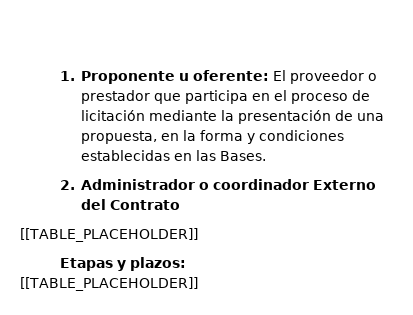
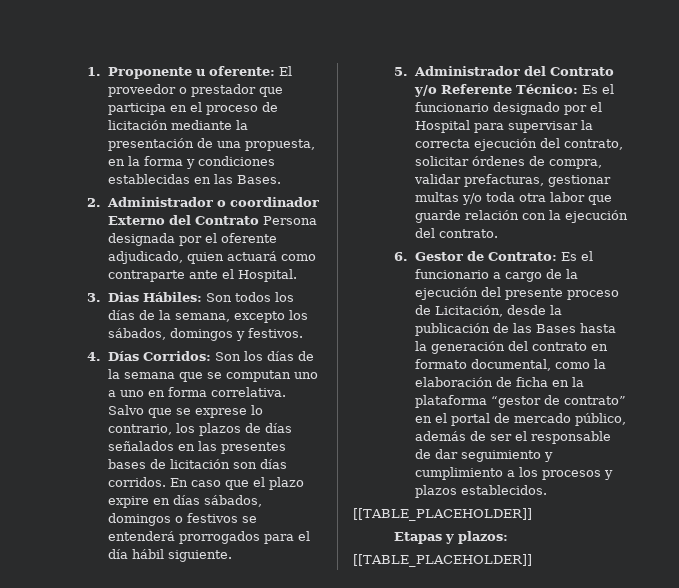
- 2. Administrador o coordinador Externo del Contrato
+ 2. Administrador o coordinador Externo del Contrato Persona designada por el oferente adjudicado, quien actuará como contraparte ante el Hospital.
+ 3. Dias Hábiles: Son todos los días de la semana, excepto los sábados, domingos y festivos.
+ 4. Días Corridos: Son los días de la semana que se computan uno a uno en forma correlativa. Salvo que se exprese lo contrario, los plazos de días señalados en las presentes bases de licitación son días corridos. En caso que el plazo expire en días sábados, domingos o festivos se entenderá prorrogados para el día hábil siguiente.
+ 5. Administrador del Contrato y/o Referente Técnico: Es el funcionario designado por el Hospital para supervisar la correcta ejecución del contrato, solicitar órdenes de compra, validar prefacturas, gestionar multas y/o toda otra labor que guarde relación con la ejecución del contrato.
+ 6. Gestor de Contrato: Es el funcionario a cargo de la ejecución del presente proceso de Licitación, desde la publicación de las Bases hasta la generación del contrato en formato documental, como la elaboración de ficha en la plataforma “gestor de contrato” en el portal de mercado público, además de ser el responsable de dar seguimiento y cumplimiento a los procesos y plazos establecidos.

